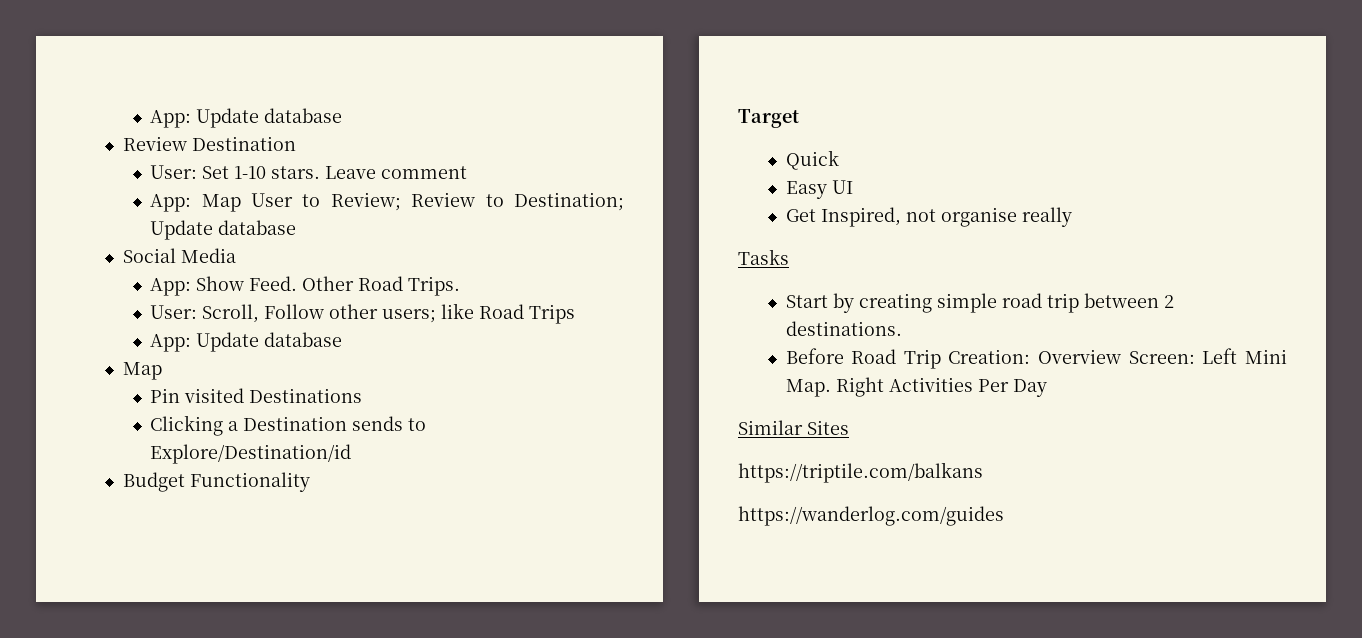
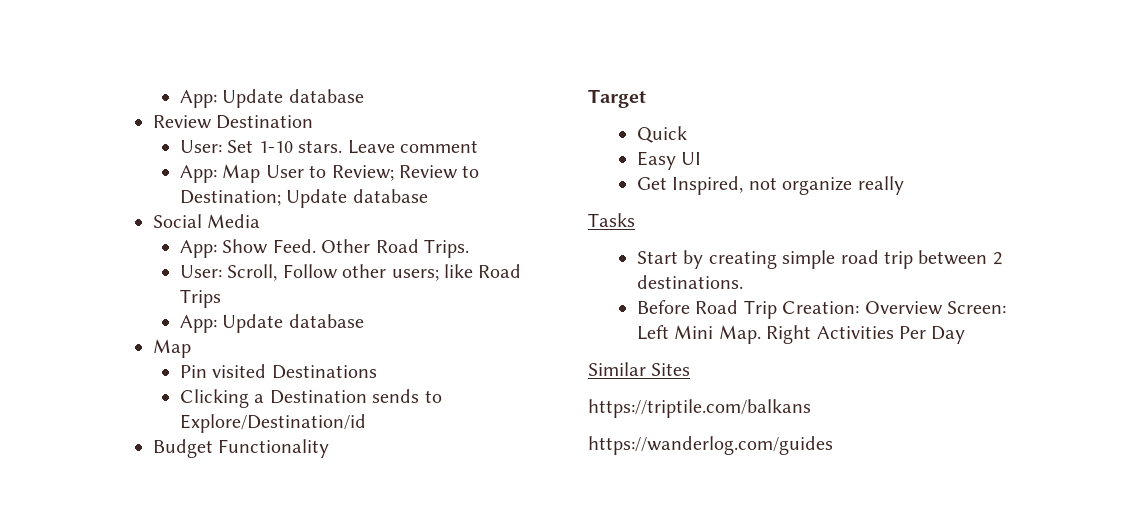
- Get Inspired, not organise really
+ Get Inspired, not organize really

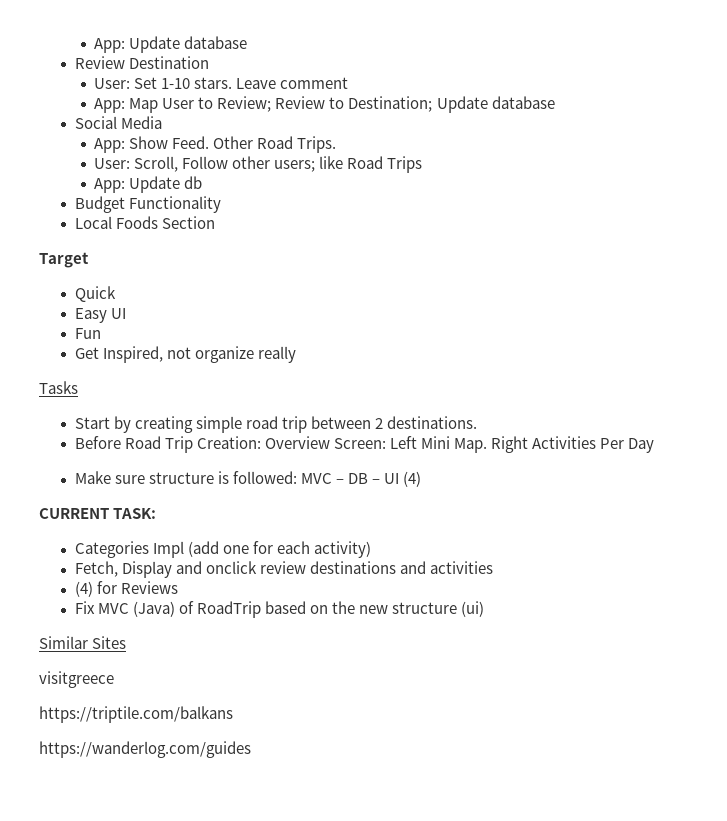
  User: Scroll, Follow other users; like Road Trips
- App: Update database
- Map
- Pin visited Destinations
- Clicking a Destination sends to Explore/Destination/id
+ App: Update db
+ Local Foods Section
+ Fun
+ Make sure structure is followed: MVC – DB – UI (4)
+ CURRENT TASK:
+ Categories Impl (add one for each activity)
+ Fetch, Display and onclick review destinations and activities
+ (4) for Reviews
+ Fix MVC (Java) of RoadTrip based on the new structure (ui)
+ visitgreece

